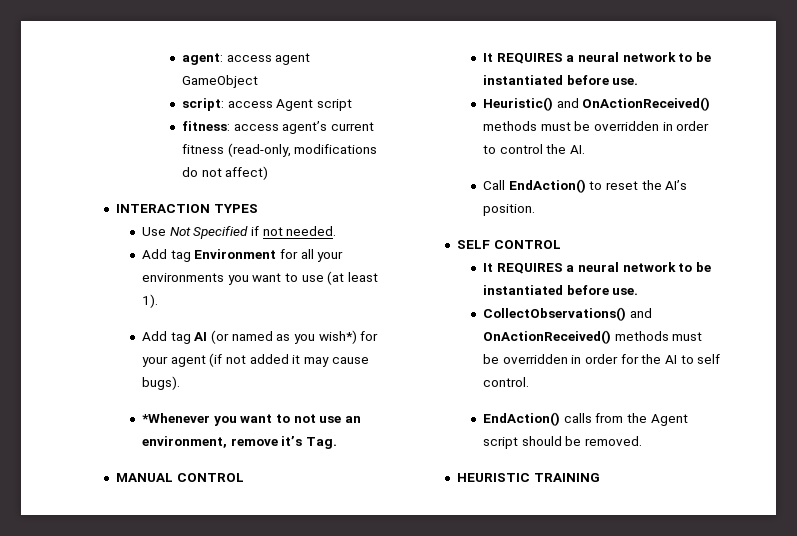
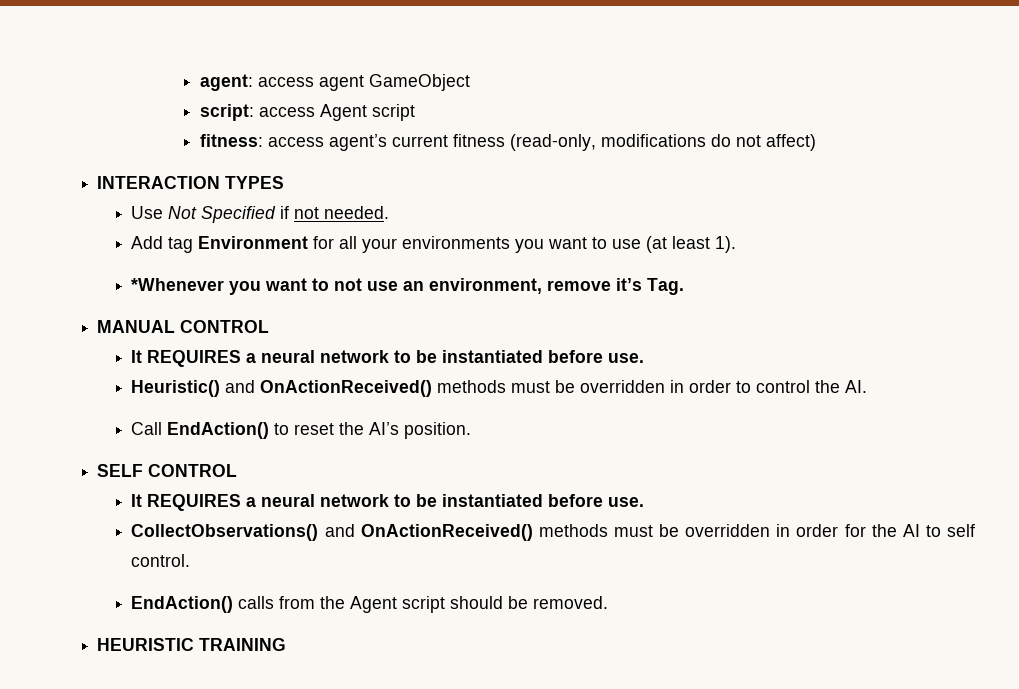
- Add tag AI (or named as you wish*) for your agent (if not added it may cause bugs).

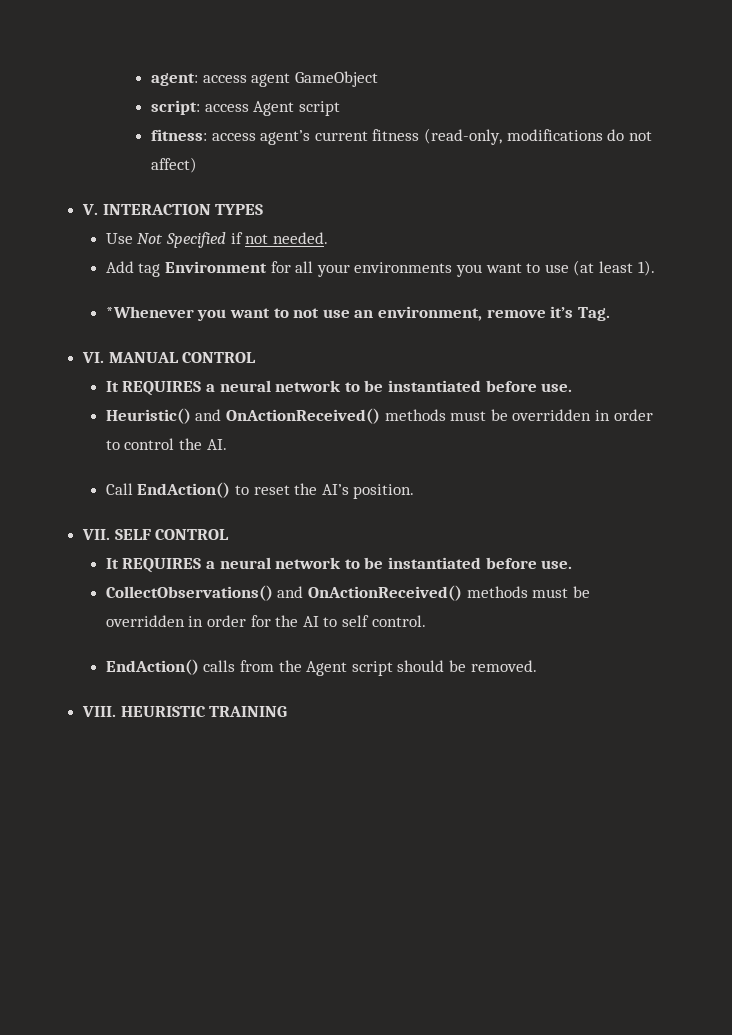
- INTERACTION TYPES
+ V. INTERACTION TYPES
- MANUAL CONTROL
+ VI. MANUAL CONTROL
- SELF CONTROL
+ VII. SELF CONTROL
+ VIII.

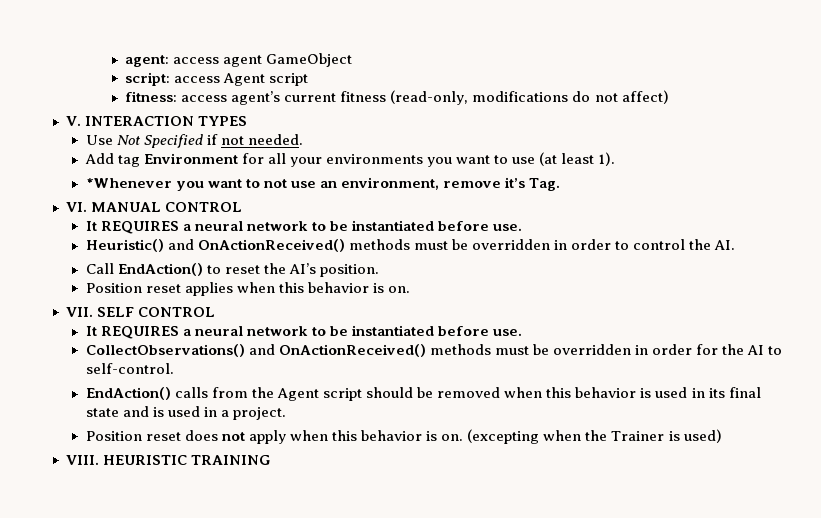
+ Position reset applies when this behavior is on.
- CollectObservations() and OnActionReceived() methods must be overridden in order for the AI to self control.
+ CollectObservations() and OnActionReceived() methods must be overridden in order for the AI to self-control.
- EndAction() calls from the Agent script should be removed.
+ EndAction() calls from the Agent script should be removed when this behavior is used in its final state and is used in a project.
+ Position reset does not apply when this behavior is on. (excepting when the Trainer is used)

